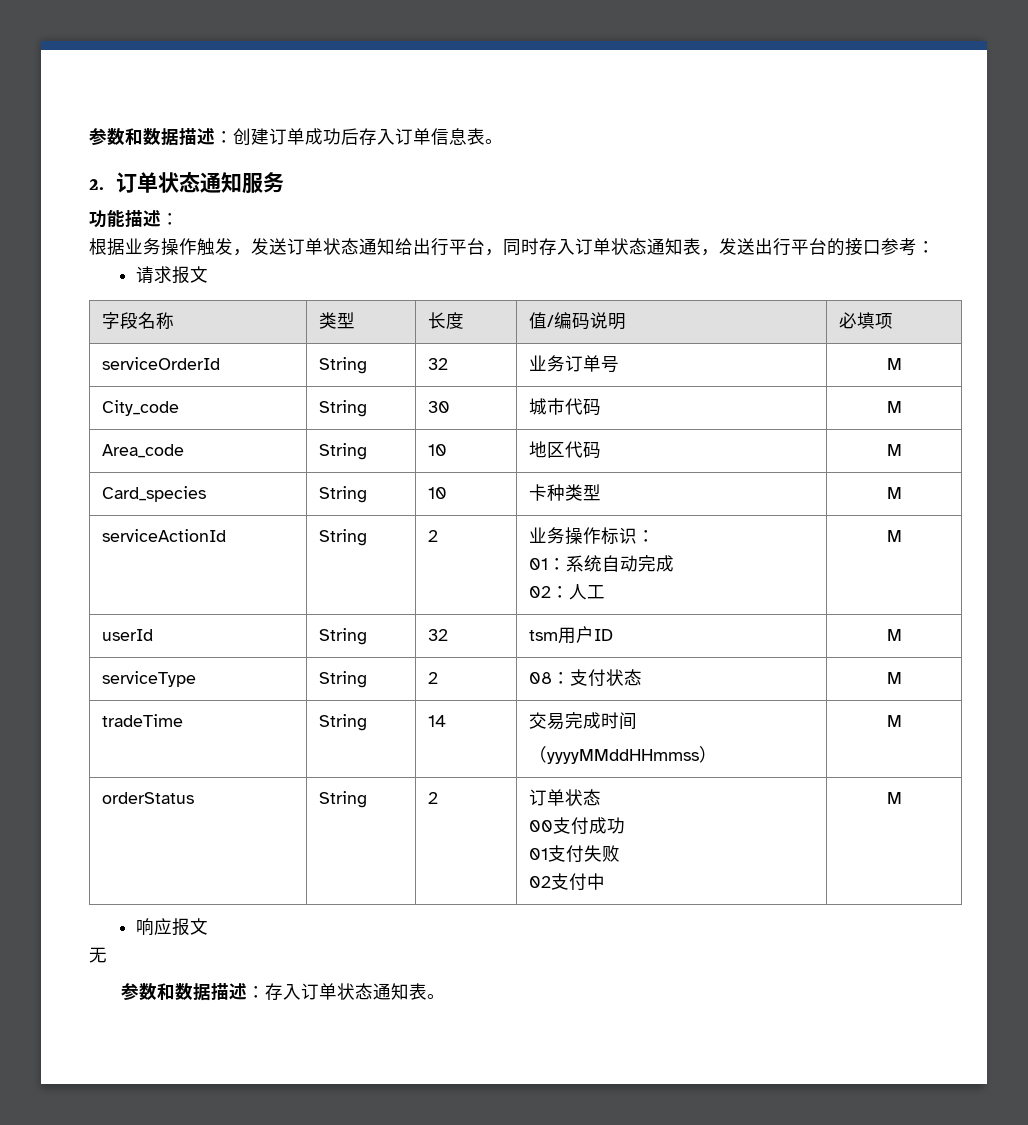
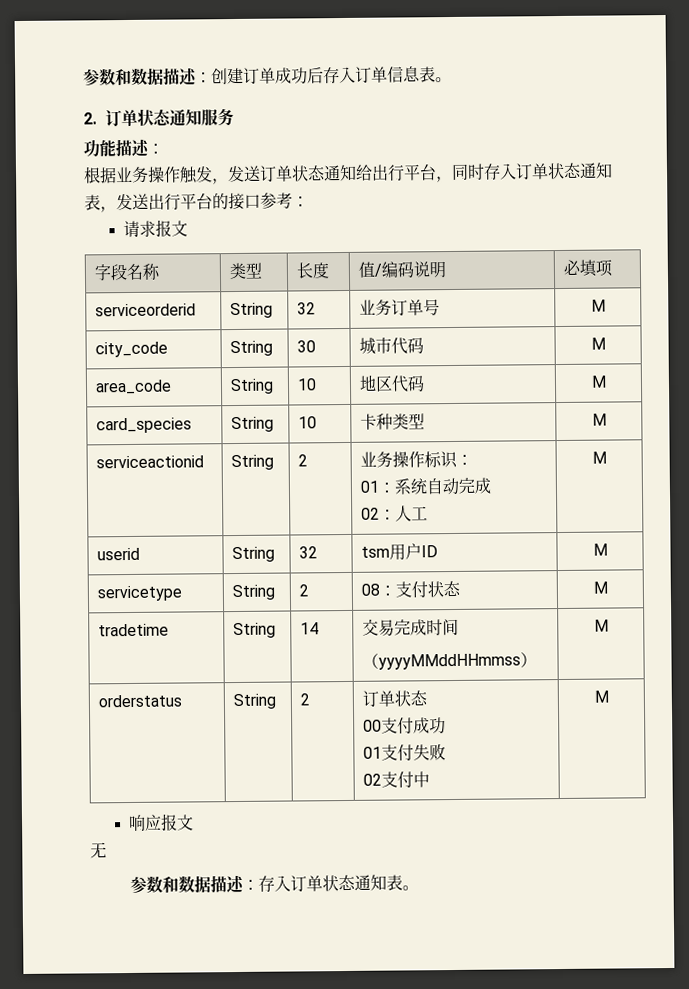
- serviceOrderId | String | 32 | 业务订单号 | M
+ serviceorderid | String | 32 | 业务订单号 | M
- City_code | String | 30 | 城市代码 | M
+ city_code | String | 30 | 城市代码 | M
- Area_code | String | 10 | 地区代码 | M
+ area_code | String | 10 | 地区代码 | M
- Card_species | String | 10 | 卡种类型 | M
+ card_species | String | 10 | 卡种类型 | M
- serviceActionId | String | 2 | 业务操作标识：
+ serviceactionid | String | 2 | 业务操作标识：
- userId | String | 32 | tsm用户ID | M
+ userid | String | 32 | tsm用户ID | M
- serviceType | String | 2 | 08：支付状态 | M
+ servicetype | String | 2 | 08：支付状态 | M
- tradeTime | String | 14 | 交易完成时间
+ tradetime | String | 14 | 交易完成时间
- orderStatus | String | 2 | 订单状态
+ orderstatus | String | 2 | 订单状态

